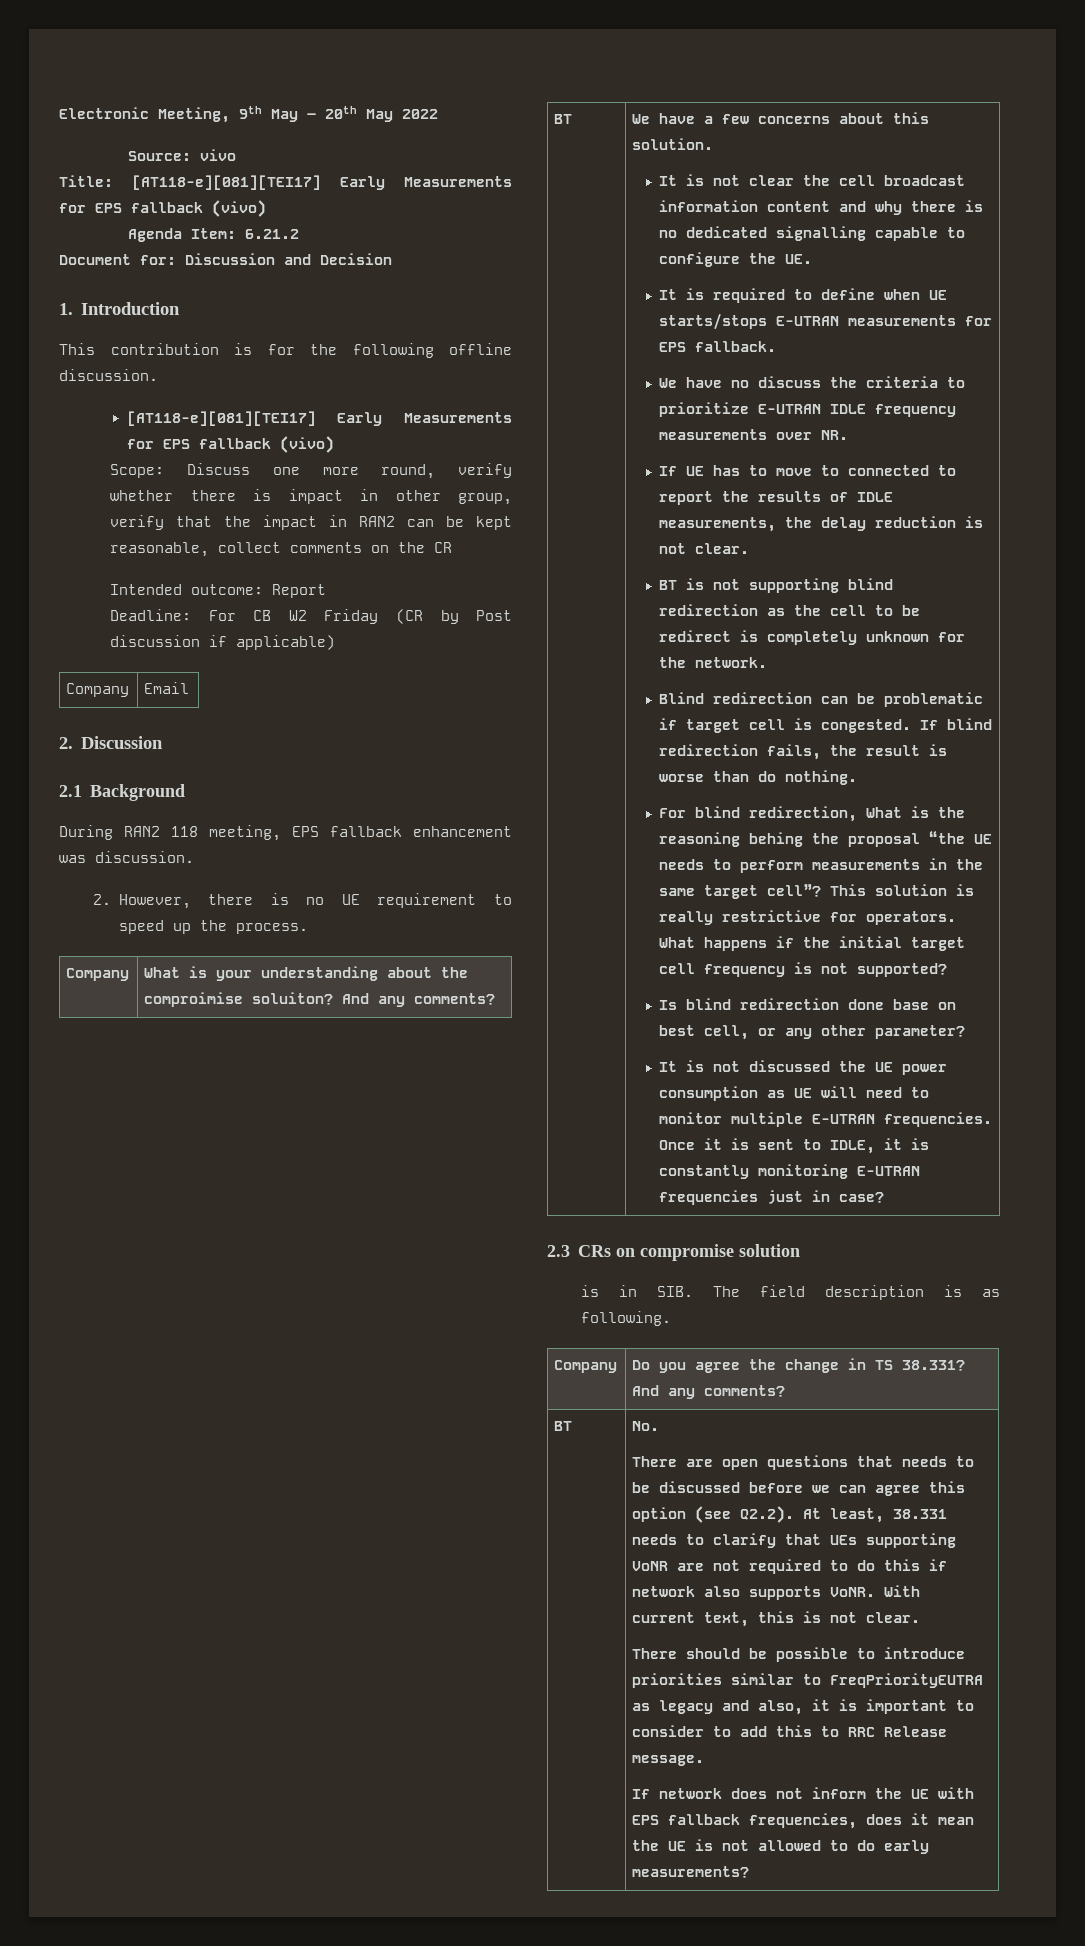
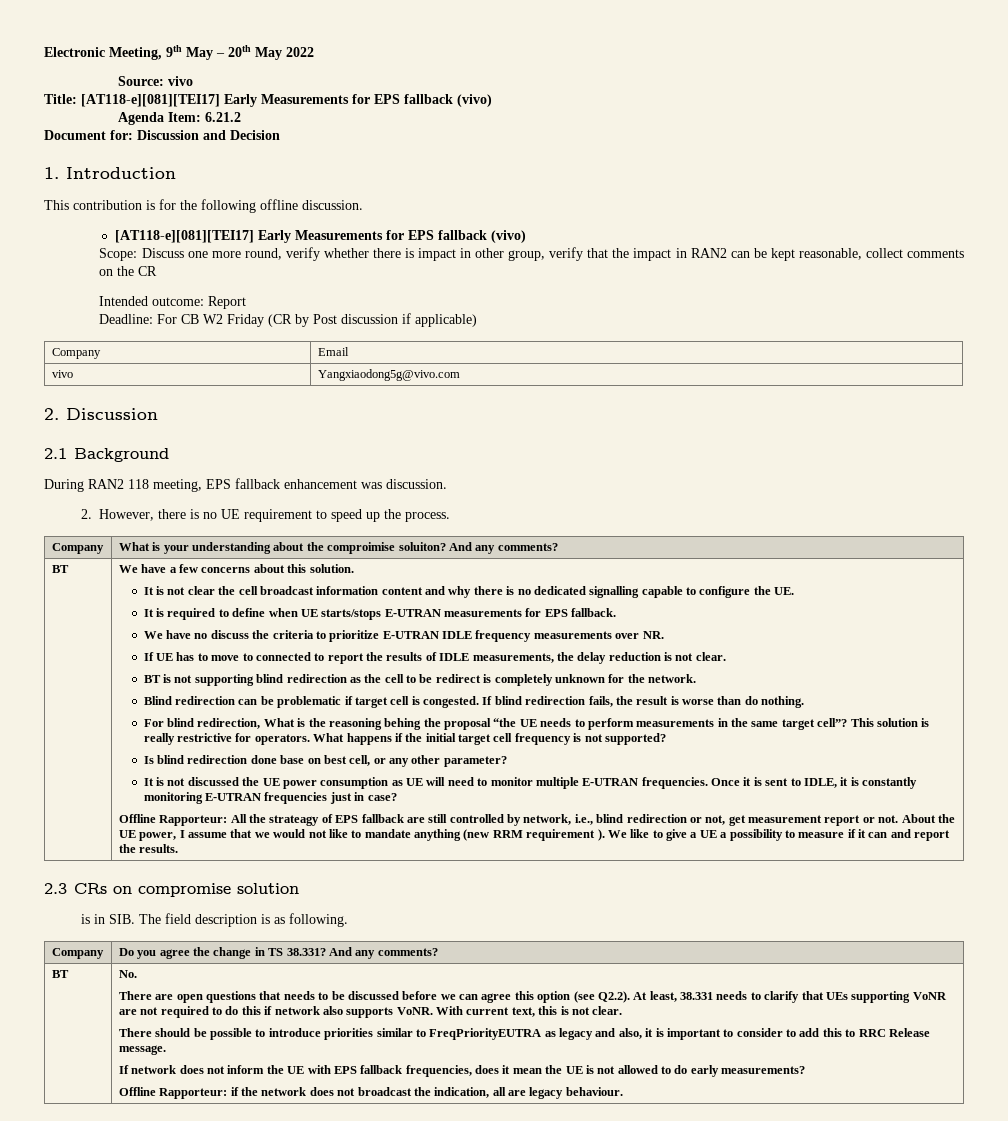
+ vivo | Yangxiaodong5g@vivo.com
+ Offline Rapporteur: All the strateagy of EPS fallback are still controlled by network, i.e., blind redirection or not, get measurement report or not. About the UE power, I assume that we would not like to mandate anything (new RRM requirement ). We like to give a UE a possibility to measure if it can and report the results.
+ Offline Rapporteur: if the network does not broadcast the indication, all are legacy behaviour.

